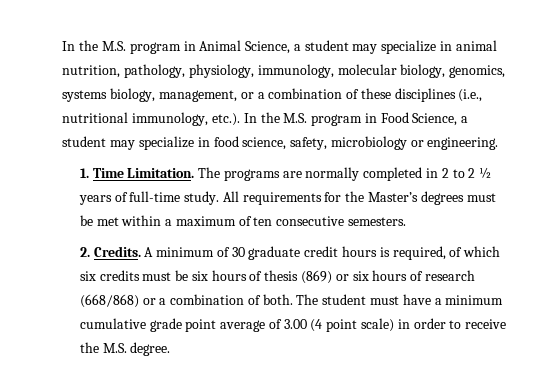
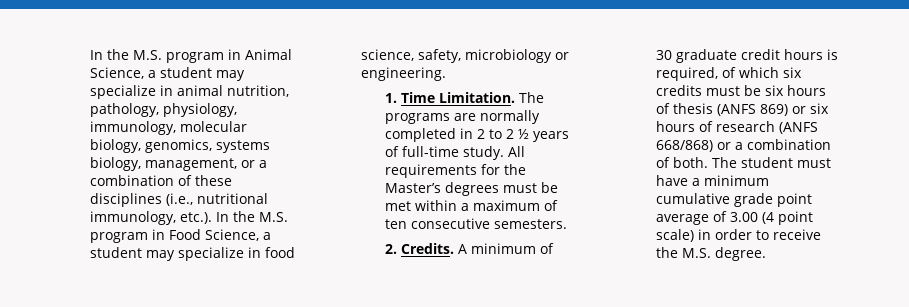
- A minimum of 30 graduate credit hours is required, of which six credits must be six hours of thesis (869) or six hours of research (668/868) or a combination of both.
+ A minimum of 30 graduate credit hours is required, of which six credits must be six hours of thesis (ANFS 869) or six hours of research (ANFS 668/868) or a combination of both.

